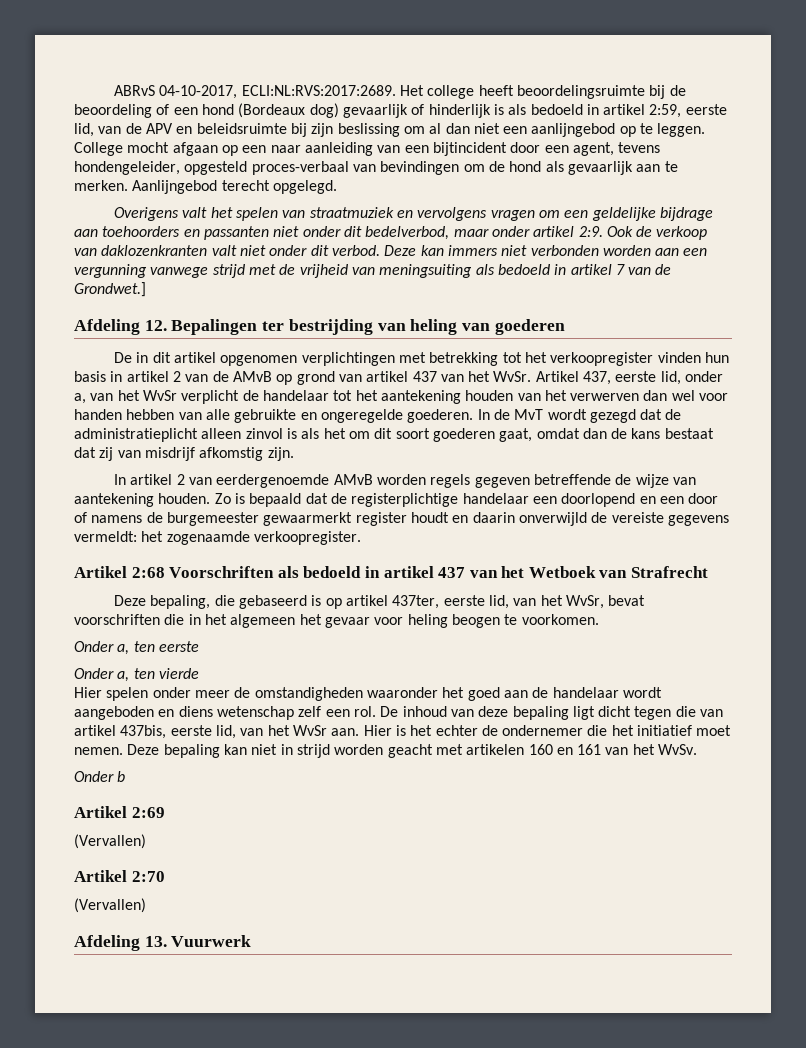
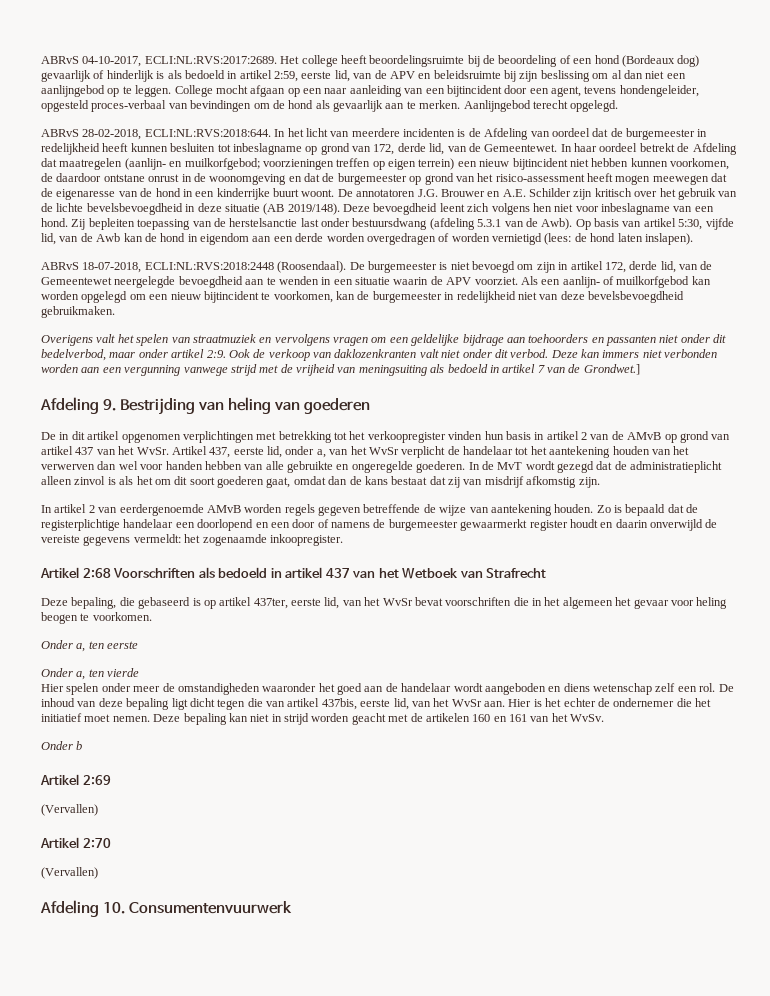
+ ABRvS 28-02-2018, ECLI:NL:RVS:2018:644. In het licht van meerdere incidenten is de Afdeling van oordeel dat de burgemeester in redelijkheid heeft kunnen besluiten tot inbeslagname op grond van 172, derde lid, van de Gemeentewet. In haar oordeel betrekt de Afdeling dat maatregelen (aanlijn- en muilkorfgebod; voorzieningen treffen op eigen terrein) een nieuw bijtincident niet hebben kunnen voorkomen, de daardoor ontstane onrust in de woonomgeving en dat de burgemeester op grond van het risico-assessment heeft mogen meewegen dat de eigenaresse van de hond in een kinderrijke buurt woont. De annotatoren J.G. Brouwer en A.E. Schilder zijn kritisch over het gebruik van de lichte bevelsbevoegdheid in deze situatie (AB 2019/148). Deze bevoegdheid leent zich volgens hen niet voor inbeslagname van een hond. Zij bepleiten toepassing van de herstelsanctie last onder bestuursdwang (afdeling 5.3.1 van de Awb). Op basis van artikel 5:30, vijfde lid, van de Awb kan de hond in eigendom aan een derde worden overgedragen of worden vernietigd (lees: de hond laten inslapen).
+ ABRvS 18-07-2018, ECLI:NL:RVS:2018:2448 (Roosendaal). De burgemeester is niet bevoegd om zijn in artikel 172, derde lid, van de Gemeentewet neergelegde bevoegdheid aan te wenden in een situatie waarin de APV voorziet. Als een aanlijn- of muilkorfgebod kan worden opgelegd om een nieuw bijtincident te voorkomen, kan de burgemeester in redelijkheid niet van deze bevelsbevoegdheid gebruikmaken.
- Afdeling 12. Bepalingen ter bestrijding van heling van goederen
+ Afdeling 9. Bestrijding van heling van goederen
- Zo is bepaald dat de registerplichtige handelaar een doorlopend en een door of namens de burgemeester gewaarmerkt register houdt en daarin onverwijld de vereiste gegevens vermeldt: het zogenaamde verkoopregister.
+ Zo is bepaald dat de registerplichtige handelaar een doorlopend en een door of namens de burgemeester gewaarmerkt register houdt en daarin onverwijld de vereiste gegevens vermeldt: het zogenaamde inkoopregister.
- Deze bepaling, die gebaseerd is op artikel 437ter, eerste lid, van het WvSr, bevat voorschriften die in het algemeen het gevaar voor heling beogen te voorkomen.
+ Deze bepaling, die gebaseerd is op artikel 437ter, eerste lid, van het WvSr bevat voorschriften die in het algemeen het gevaar voor heling beogen te voorkomen.
- Deze bepaling kan niet in strijd worden geacht met artikelen 160 en 161 van het WvSv.
+ Deze bepaling kan niet in strijd worden geacht met de artikelen 160 en 161 van het WvSv.
- Afdeling 13. Vuurwerk
+ Afdeling 10. Consumentenvuurwerk

